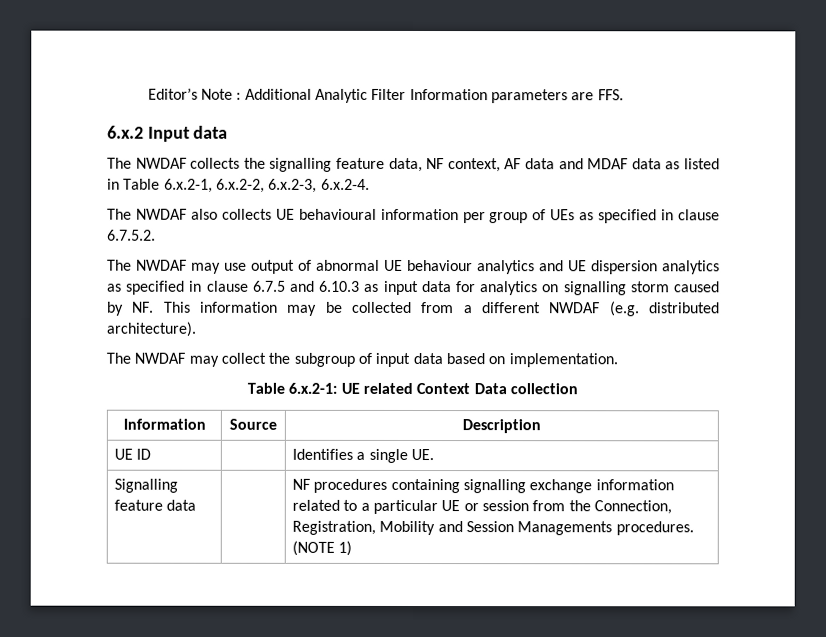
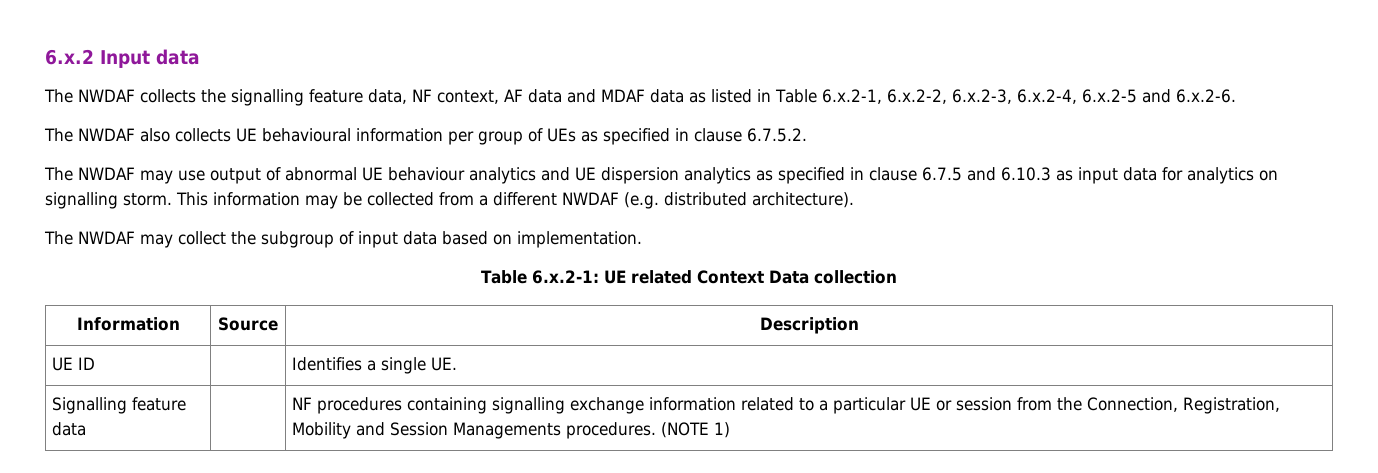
- Editor’s Note : Additional Analytic Filter Information parameters are FFS.
- The NWDAF collects the signalling feature data, NF context, AF data and MDAF data as listed in Table 6.x.2-1, 6.x.2-2, 6.x.2-3, 6.x.2-4.
+ The NWDAF collects the signalling feature data, NF context, AF data and MDAF data as listed in Table 6.x.2-1, 6.x.2-2, 6.x.2-3, 6.x.2-4, 6.x.2-5 and 6.x.2-6.
- The NWDAF may use output of abnormal UE behaviour analytics and UE dispersion analytics as specified in clause 6.7.5 and 6.10.3 as input data for analytics on signalling storm caused by NF. This information may be collected from a different NWDAF (e.g. distributed architecture).
+ The NWDAF may use output of abnormal UE behaviour analytics and UE dispersion analytics as specified in clause 6.7.5 and 6.10.3 as input data for analytics on signalling storm. This information may be collected from a different NWDAF (e.g. distributed architecture).

